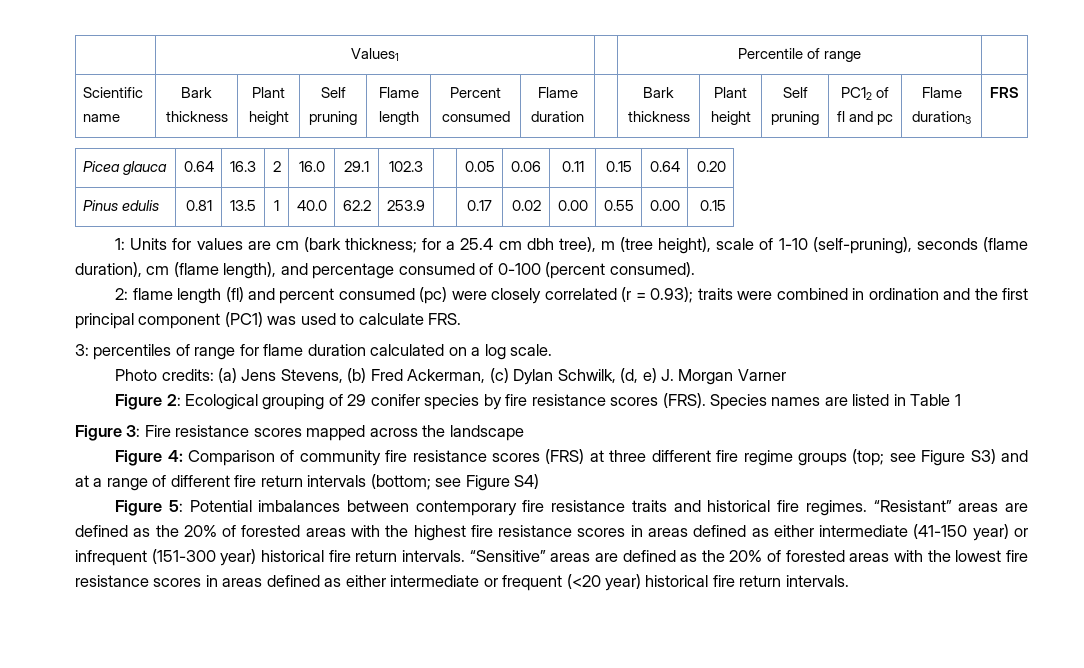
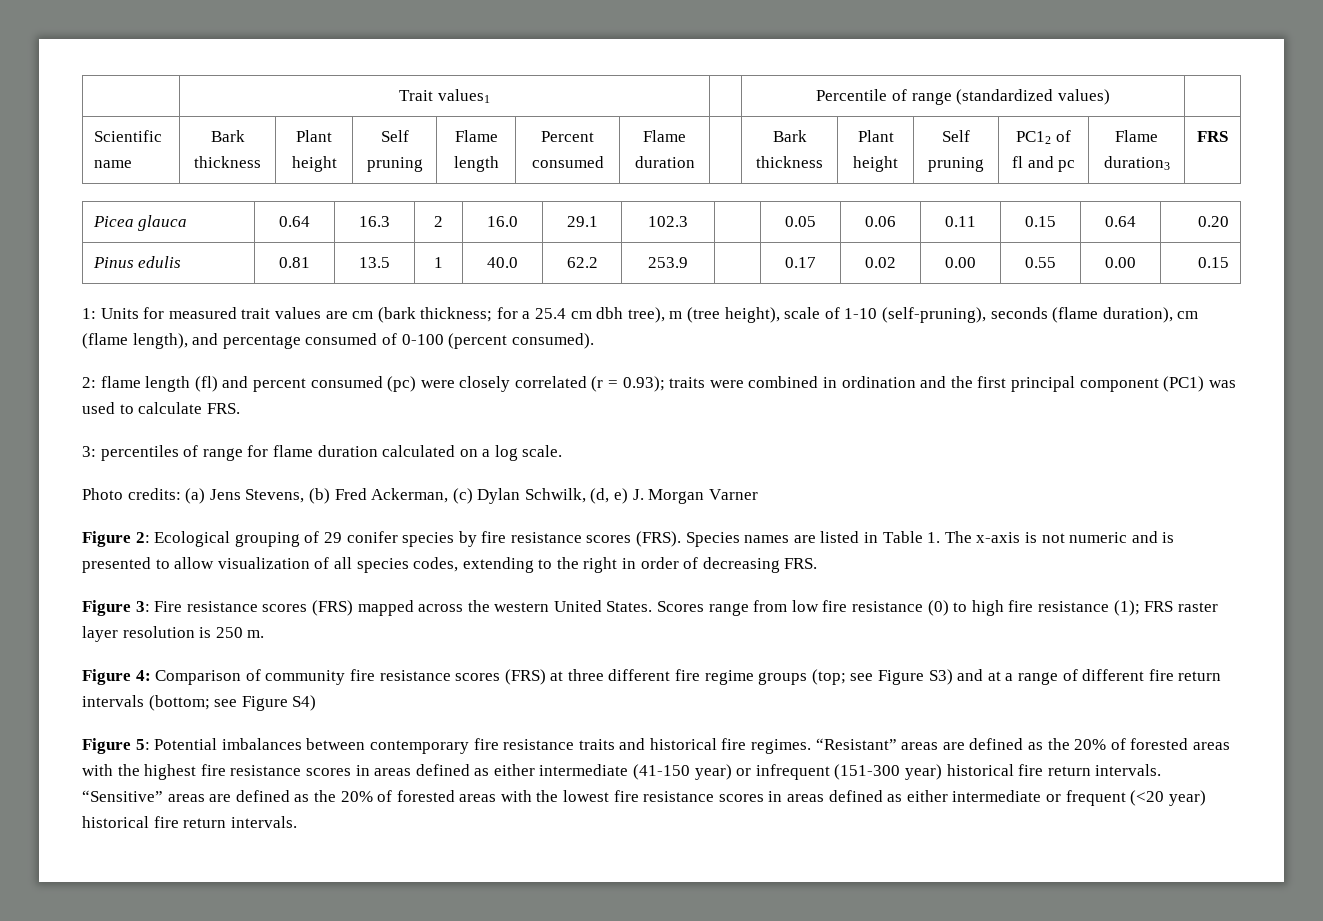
- | Values1 | | Percentile of range |
+ | Trait values1 | | Percentile of range (standardized values) |
- 1: Units for values are cm (bark thickness; for a 25.4 cm dbh tree), m (tree height), scale of 1-10 (self-pruning), seconds (flame duration), cm (flame length), and percentage consumed of 0-100 (percent consumed).
+ 1: Units for measured trait values are cm (bark thickness; for a 25.4 cm dbh tree), m (tree height), scale of 1-10 (self-pruning), seconds (flame duration), cm (flame length), and percentage consumed of 0-100 (percent consumed).
- Species names are listed in Table 1
+ Species names are listed in Table 1. The x-axis is not numeric and is presented to allow visualization of all species codes, extending to the right in order of decreasing FRS.
- Figure 3: Fire resistance scores mapped across the landscape
+ Figure 3: Fire resistance scores (FRS) mapped across the western United States. Scores range from low fire resistance (0) to high fire resistance (1); FRS raster layer resolution is 250 m.

